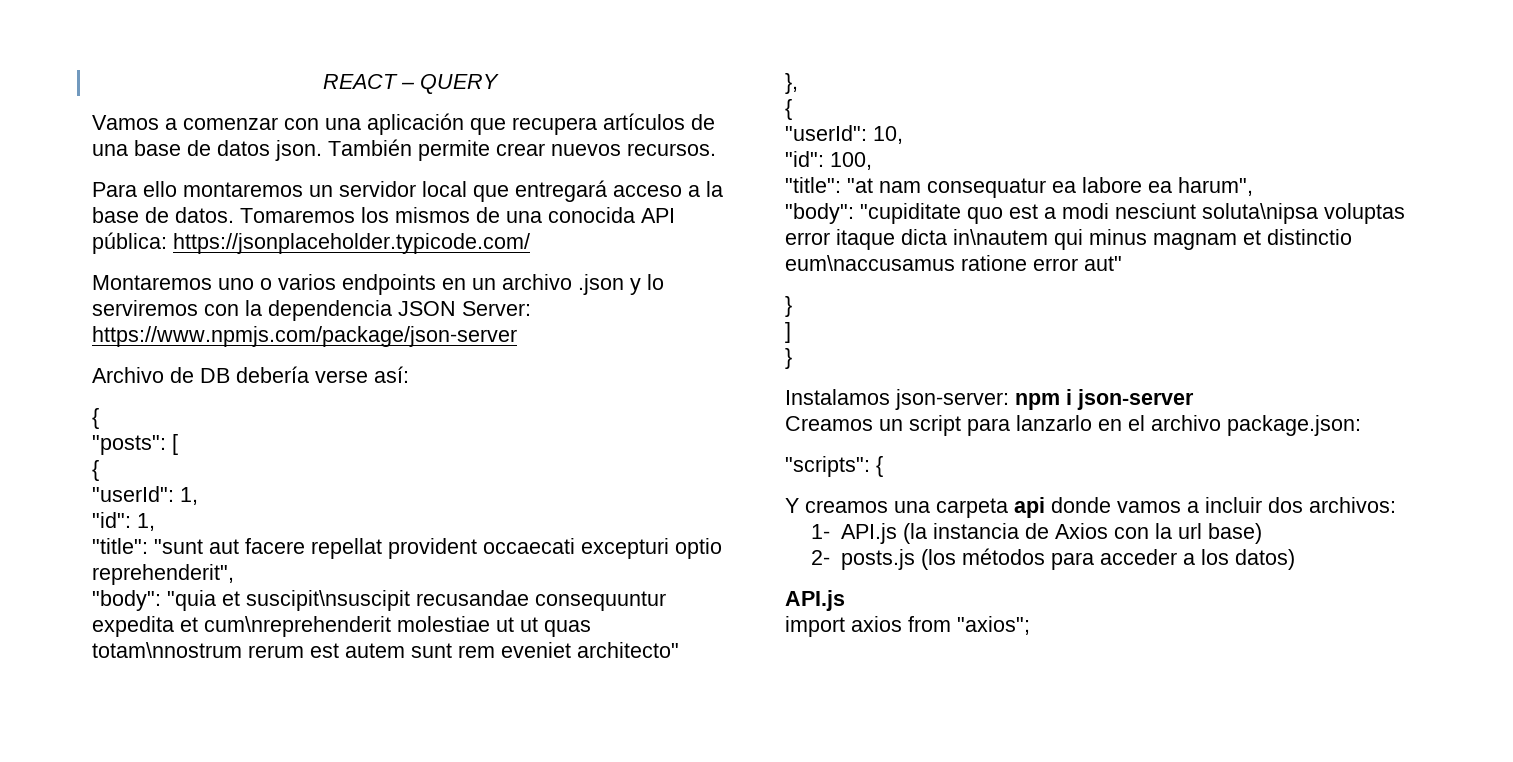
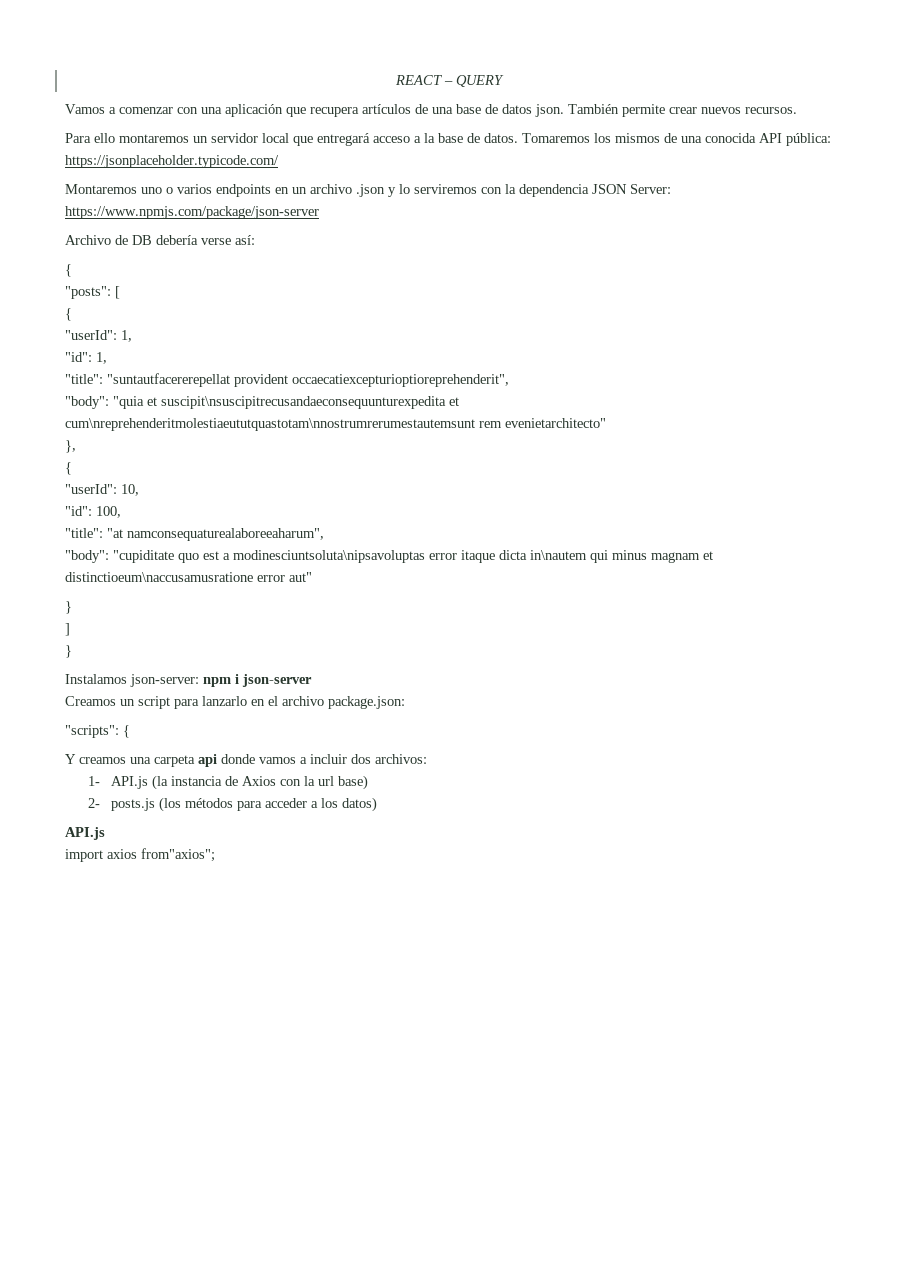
- "title": "sunt aut facere repellat provident occaecati excepturi optio reprehenderit",
- "body": "quia et suscipit\nsuscipit recusandae consequuntur expedita et cum\nreprehenderit molestiae ut ut quas totam\nnostrum rerum est autem sunt rem eveniet architecto"
+ "title": "suntautfacererepellat provident occaecatiexcepturioptioreprehenderit",
+ "body": "quia et suscipit\nsuscipitrecusandaeconsequunturexpedita et cum\nreprehenderitmolestiaeututquastotam\nnostrumrerumestautemsunt rem evenietarchitecto"
- "title": "at nam consequatur ea labore ea harum",
+ "title": "at namconsequaturealaboreeaharum",
- "body": "cupiditate quo est a modi nesciunt soluta\nipsa voluptas error itaque dicta in\nautem qui minus magnam et distinctio eum\naccusamus ratione error aut"
+ "body": "cupiditate quo est a modinesciuntsoluta\nipsavoluptas error itaque dicta in\nautem qui minus magnam et distinctioeum\naccusamusratione error aut"
- import axios from "axios";
+ import axios from"axios";

